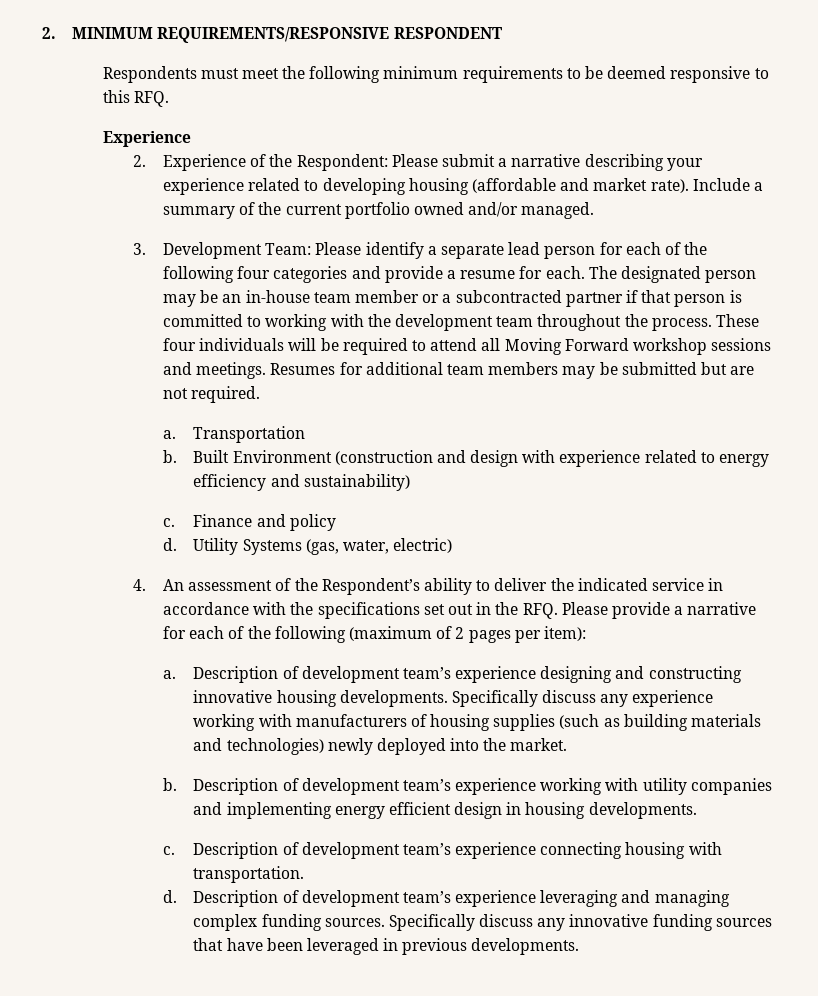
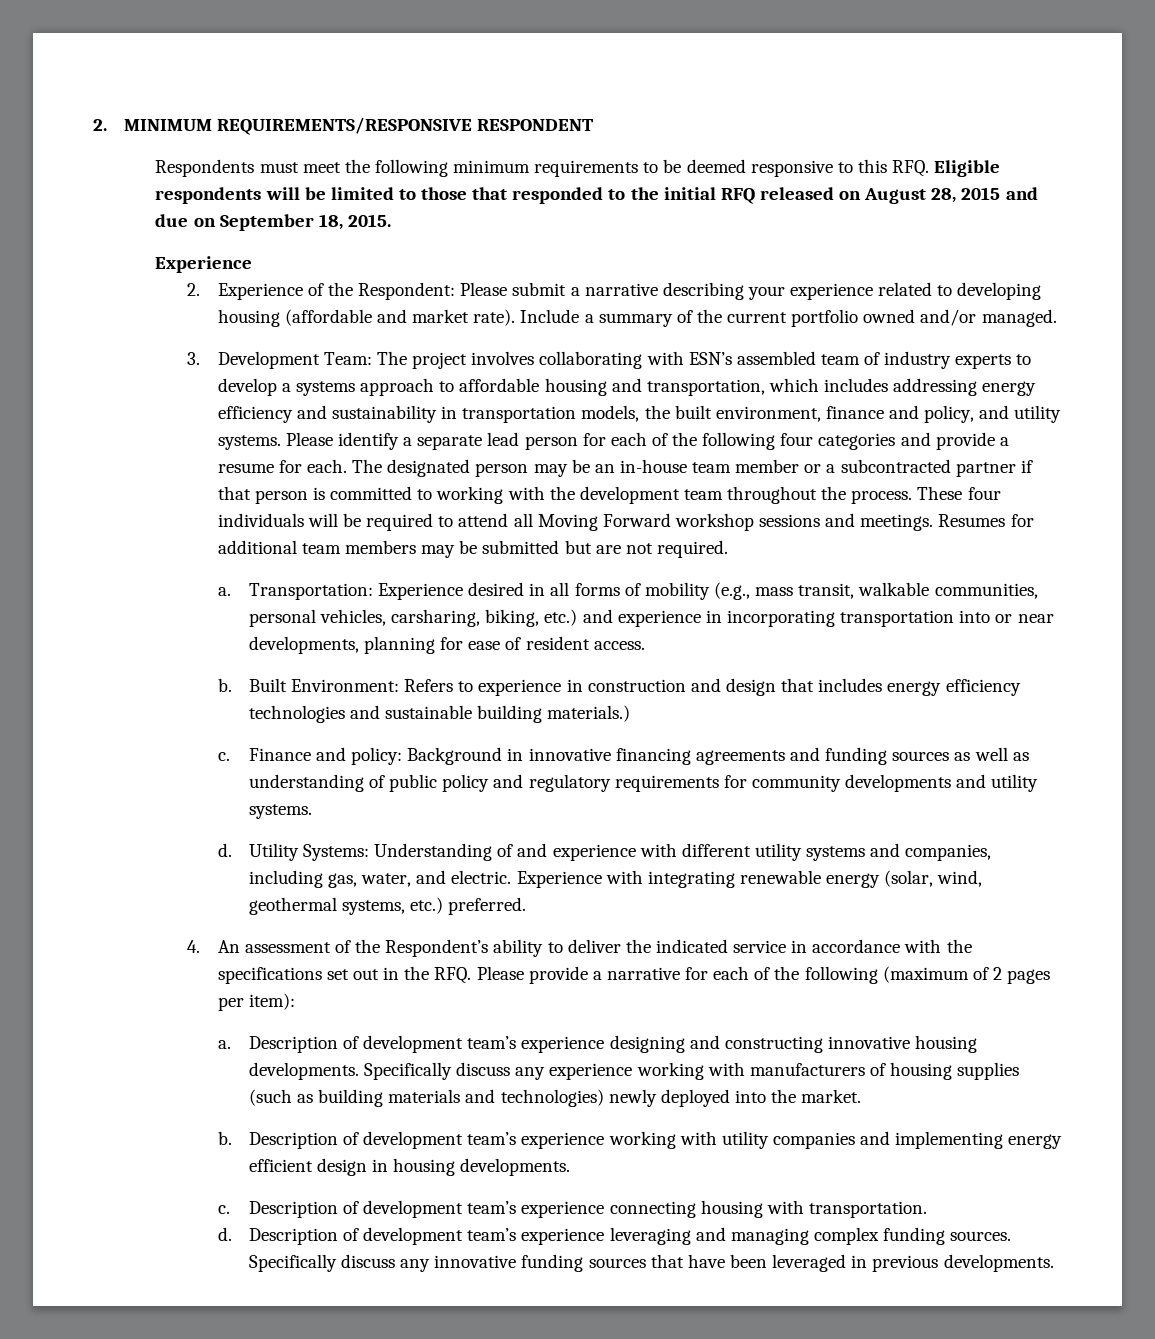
- Respondents must meet the following minimum requirements to be deemed responsive to this RFQ.
+ Respondents must meet the following minimum requirements to be deemed responsive to this RFQ. Eligible respondents will be limited to those that responded to the initial RFQ released on August 28, 2015 and due on September 18, 2015.
- 3. Development Team: Please identify a separate lead person for each of the following four categories and provide a resume for each.
+ 3. Development Team: The project involves collaborating with ESN’s assembled team of industry experts to develop a systems approach to affordable housing and transportation, which includes addressing energy efficiency and sustainability in transportation models, the built environment, finance and policy, and utility systems. Please identify a separate lead person for each of the following four categories and provide a resume for each.
- Transportation
- b. Built Environment (construction and design with experience related to energy efficiency and sustainability)
- c. Finance and policy
- d. Utility Systems (gas, water, electric)
+ Transportation: Experience desired in all forms of mobility (e.g., mass transit, walkable communities, personal vehicles, carsharing, biking, etc.) and experience in incorporating transportation into or near developments, planning for ease of resident access.
+ b. Built Environment: Refers to experience in construction and design that includes energy efficiency technologies and sustainable building materials.)
+ c. Finance and policy: Background in innovative financing agreements and funding sources as well as understanding of public policy and regulatory requirements for community developments and utility systems.
+ d. Utility Systems: Understanding of and experience with different utility systems and companies, including gas, water, and electric. Experience with integrating renewable energy (solar, wind, geothermal systems, etc.) preferred.

